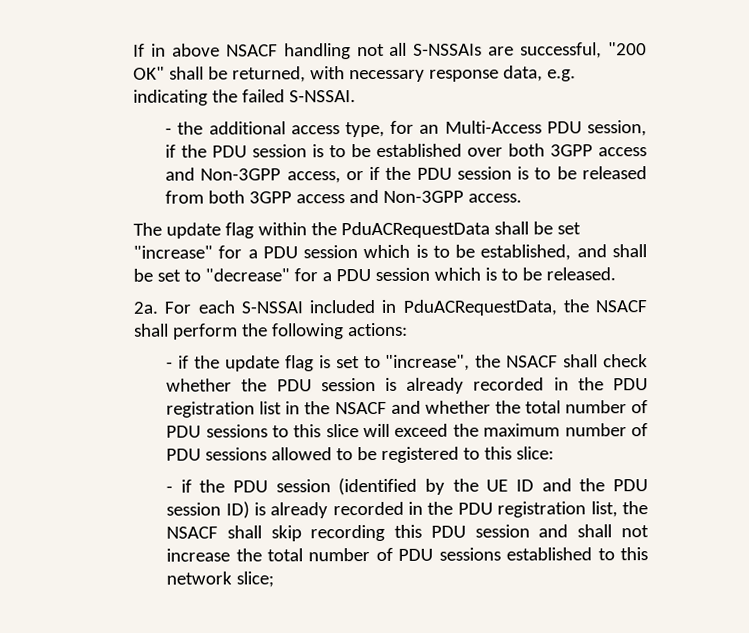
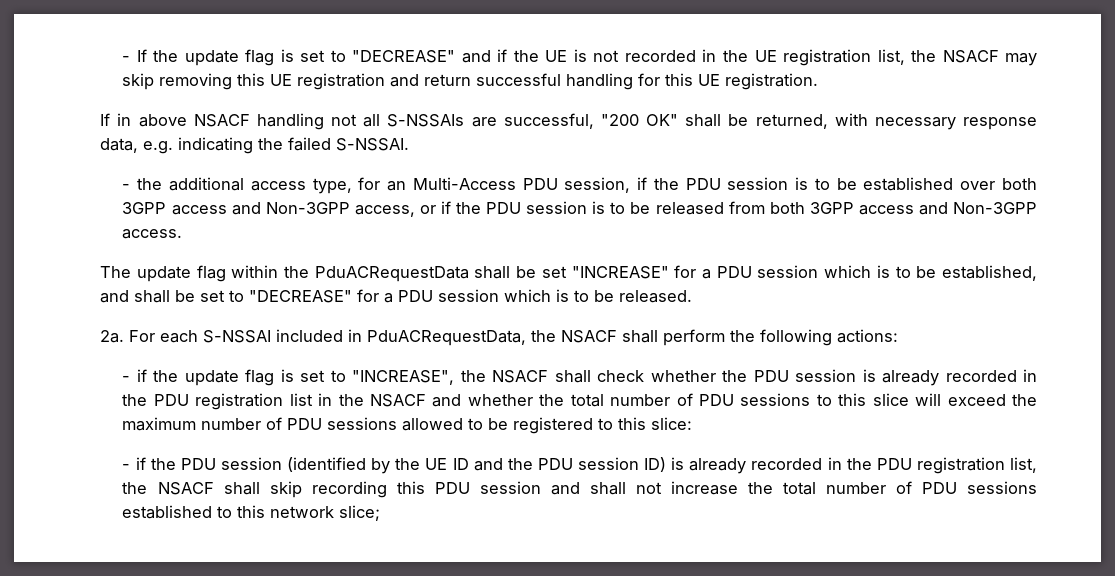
+ - If the update flag is set to "DECREASE" and if the UE is not recorded in the UE registration list, the NSACF may skip removing this UE registration and return successful handling for this UE registration.
- The update flag within the PduACRequestData shall be set "increase" for a PDU session which is to be established, and shall be set to "decrease" for a PDU session which is to be released.
+ The update flag within the PduACRequestData shall be set "INCREASE" for a PDU session which is to be established, and shall be set to "DECREASE" for a PDU session which is to be released.
- - if the update flag is set to "increase", the NSACF shall check whether the PDU session is already recorded in the PDU registration list in the NSACF and whether the total number of PDU sessions to this slice will exceed the maximum number of PDU sessions allowed to be registered to this slice:
+ - if the update flag is set to "INCREASE", the NSACF shall check whether the PDU session is already recorded in the PDU registration list in the NSACF and whether the total number of PDU sessions to this slice will exceed the maximum number of PDU sessions allowed to be registered to this slice:

